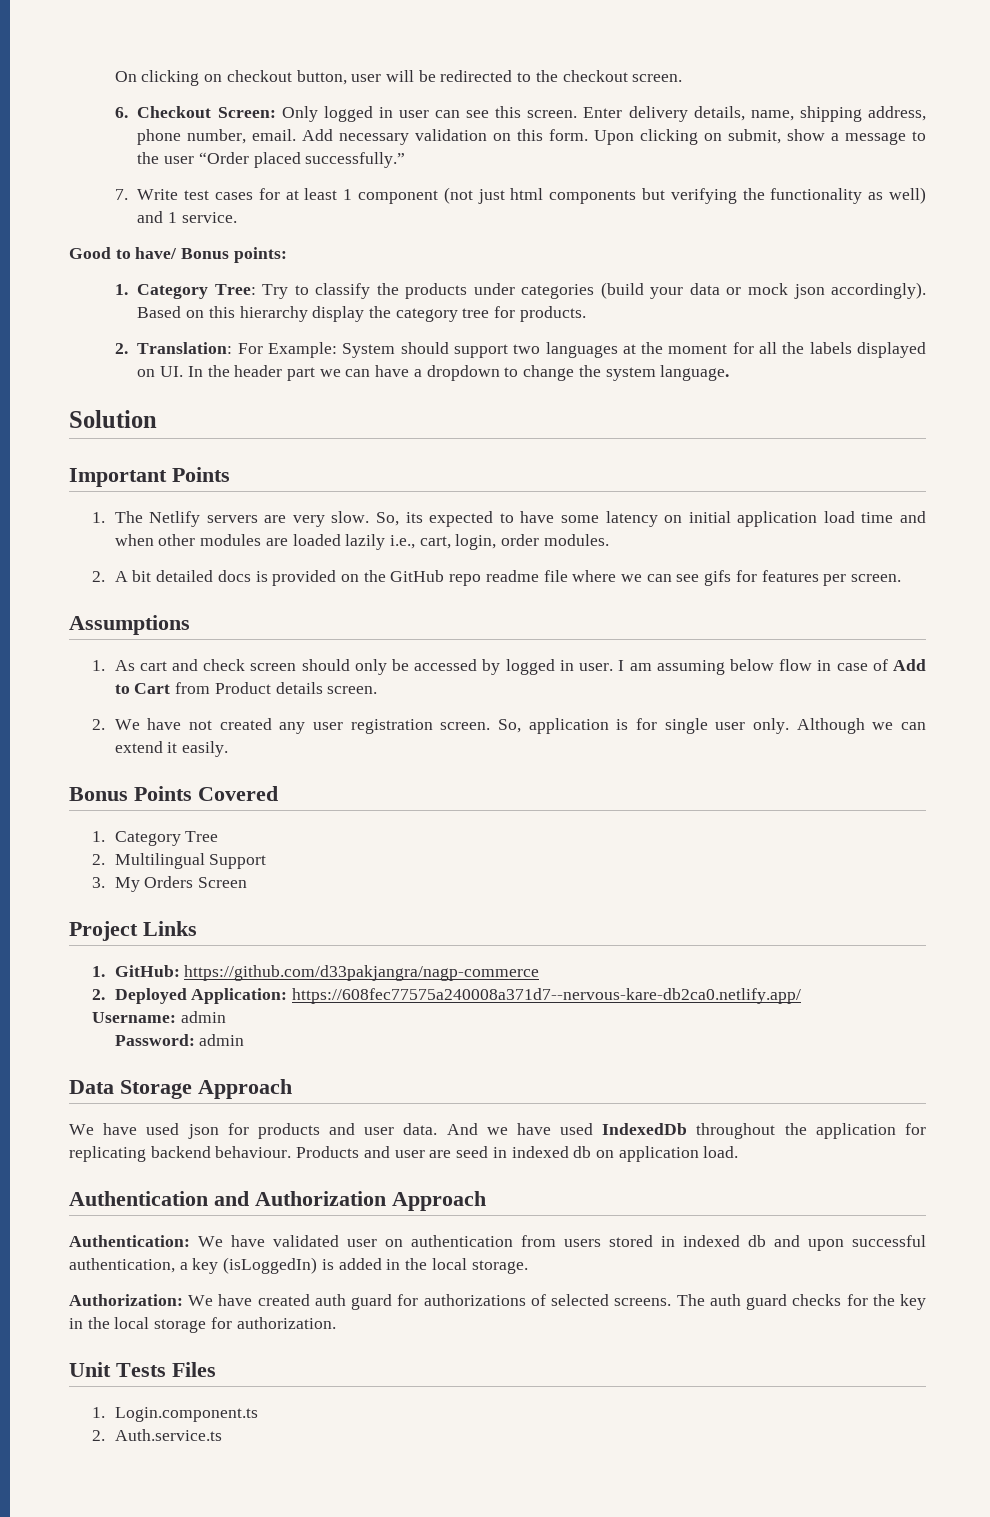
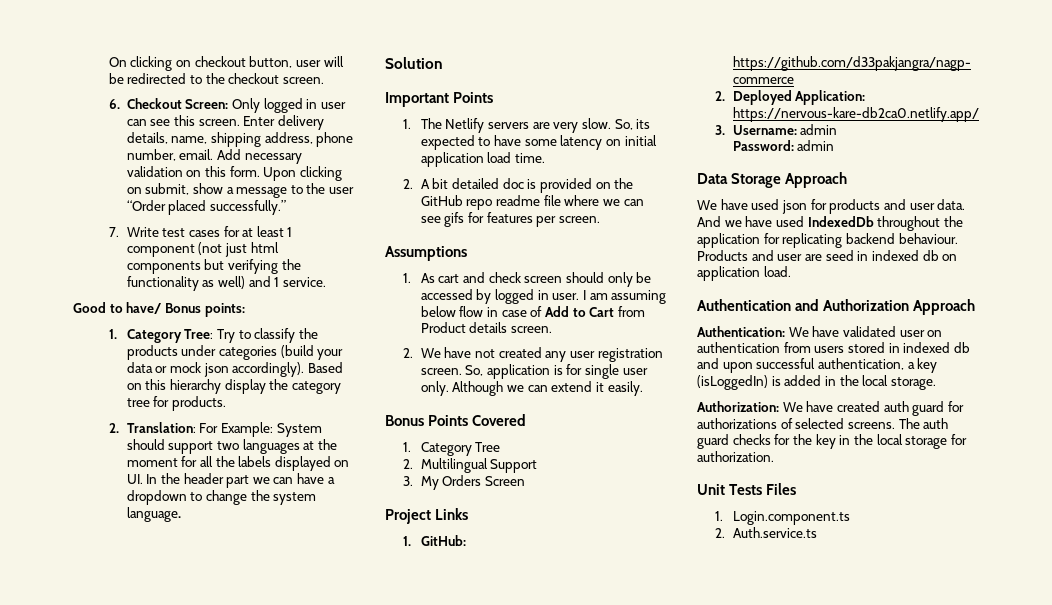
- So, its expected to have some latency on initial application load time and when other modules are loaded lazily i.e., cart, login, order modules.
+ So, its expected to have some latency on initial application load time.
- 2. A bit detailed docs is provided on the GitHub repo readme file where we can see gifs for features per screen.
+ 2. A bit detailed doc is provided on the GitHub repo readme file where we can see gifs for features per screen.
- 2. Deployed Application: https://608fec77575a240008a371d7--nervous-kare-db2ca0.netlify.app/
- Username: admin
+ 2. Deployed Application: https://nervous-kare-db2ca0.netlify.app/
+ 3. Username: admin

